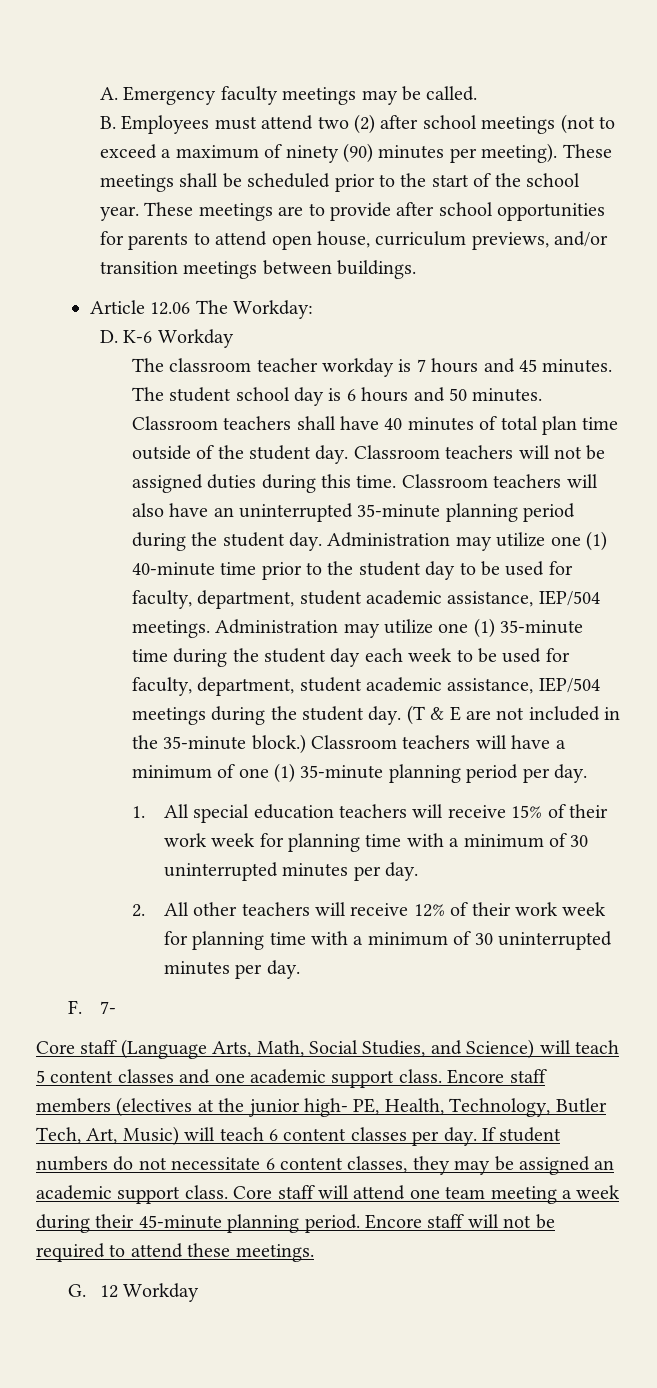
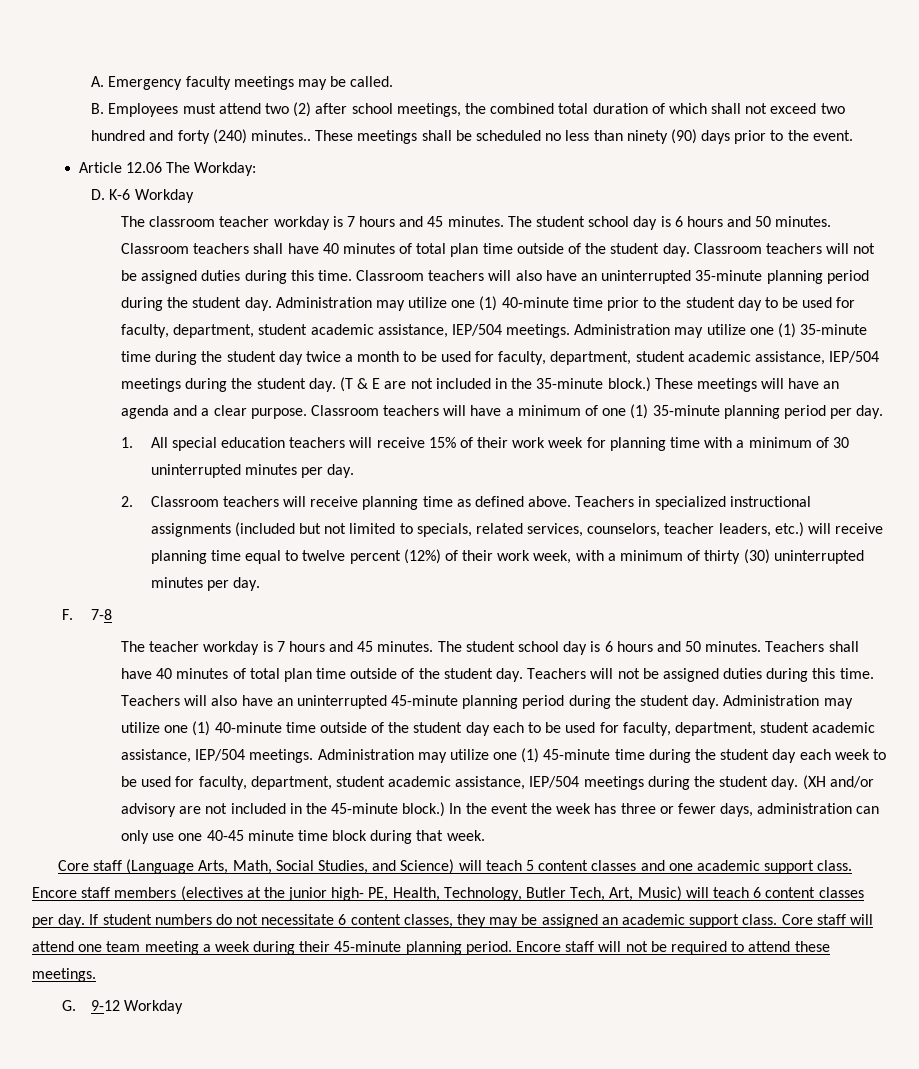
- B. Employees must attend two (2) after school meetings (not to exceed a maximum of ninety (90) minutes per meeting).
+ B. Employees must attend two (2) after school meetings, the combined total duration of which shall not exceed two hundred and forty (240) minutes..
- These meetings shall be scheduled prior to the start of the school year. These meetings are to provide after school opportunities for parents to attend open house, curriculum previews, and/or transition meetings between buildings.
+ These meetings shall be scheduled no less than ninety (90) days prior to the event.
- Administration may utilize one (1) 35-minute time during the student day each week to be used for faculty, department, student academic assistance, IEP/504 meetings during the student day.
+ Administration may utilize one (1) 35-minute time during the student day twice a month to be used for faculty, department, student academic assistance, IEP/504 meetings during the student day.
+ These meetings will have an agenda and a clear purpose.
- 2. All other teachers will receive 12% of their work week for planning time with a minimum of 30 uninterrupted minutes per day.
+ 2. Classroom teachers will receive planning time as defined above. Teachers in specialized instructional assignments (included but not limited to specials, related services, counselors, teacher leaders, etc.) will receive planning time equal to twelve percent (12%) of their work week, with a minimum of thirty (30) uninterrupted minutes per day.
- F. 7-
+ F. 7-8
+ The teacher workday is 7 hours and 45 minutes. The student school day is 6 hours and 50 minutes. Teachers shall have 40 minutes of total plan time outside of the student day. Teachers will not be assigned duties during this time. Teachers will also have an uninterrupted 45-minute planning period during the student day. Administration may utilize one (1) 40-minute time outside of the student day each to be used for faculty, department, student academic assistance, IEP/504 meetings. Administration may utilize one (1) 45-minute time during the student day each week to be used for faculty, department, student academic assistance, IEP/504 meetings during the student day. (XH and/or advisory are not included in the 45-minute block.) In the event the week has three or fewer days, administration can only use one 40-45 minute time block during that week.
- G. 12 Workday
+ G. 9-12 Workday

